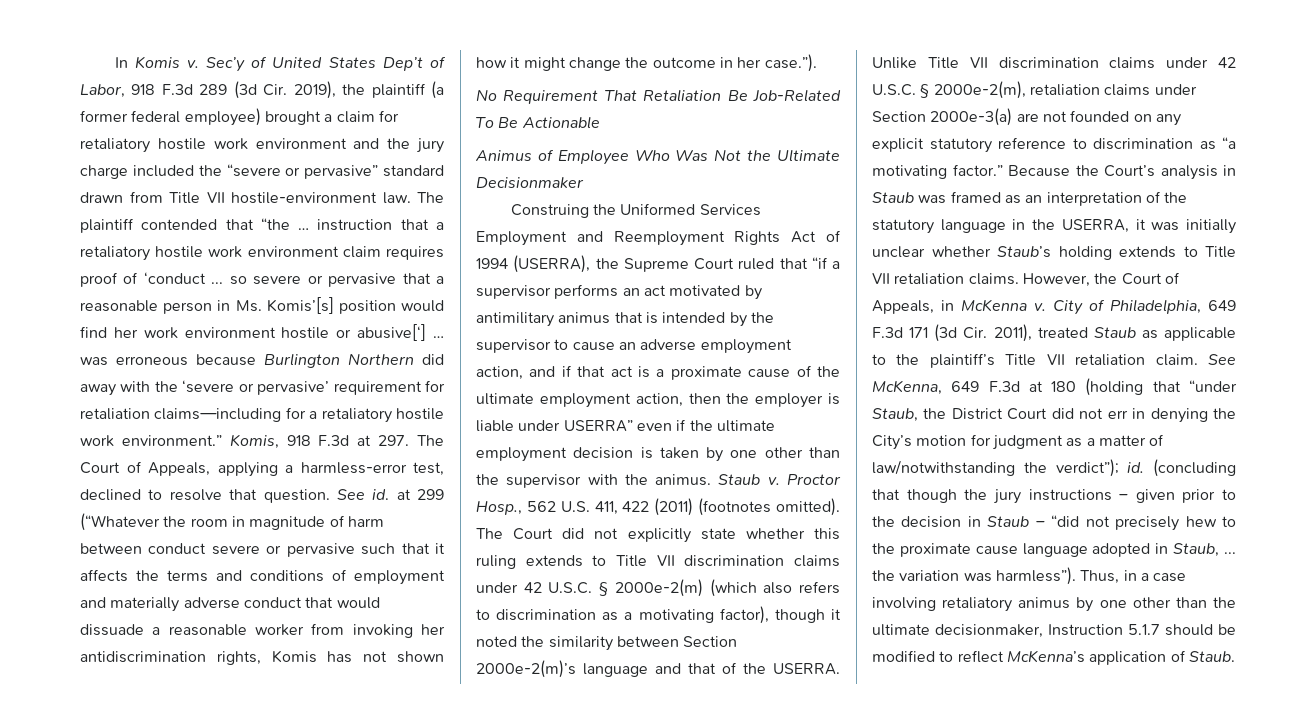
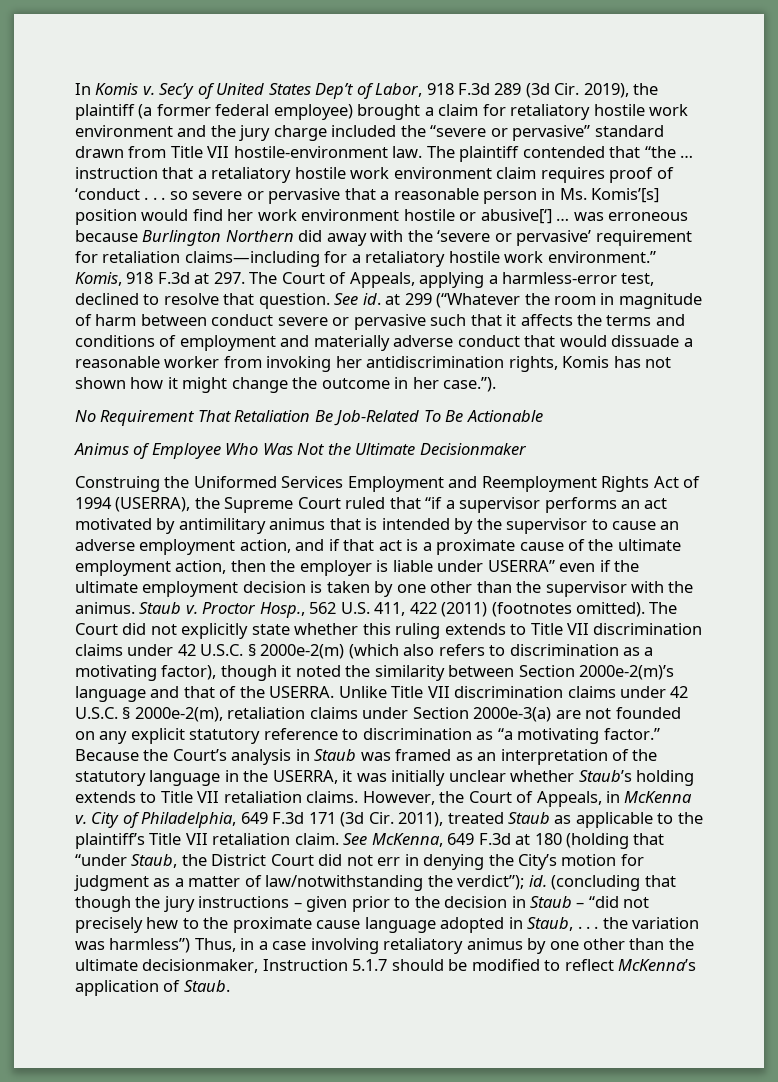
- The plaintiff contended that “the … instruction that a retaliatory hostile work environment claim requires proof of ‘conduct ... so severe or pervasive that a reasonable person in Ms. Komis’[s] position would find her work environment hostile or abusive[‘] … was erroneous because Burlington Northern did away with the ‘severe or pervasive’ requirement for retaliation claims—including for a retaliatory hostile work environment.”
+ The plaintiff contended that “the … instruction that a retaliatory hostile work environment claim requires proof of ‘conduct . . . so severe or pervasive that a reasonable person in Ms. Komis’[s] position would find her work environment hostile or abusive[‘] … was erroneous because Burlington Northern did away with the ‘severe or pervasive’ requirement for retaliation claims—including for a retaliatory hostile work environment.”
- (concluding that though the jury instructions – given prior to the decision in Staub – “did not precisely hew to the proximate cause language adopted in Staub, ... the variation was harmless”). Thus, in a case involving retaliatory animus by one other than the ultimate decisionmaker, Instruction 5.1.7 should be modified to reflect McKenna’s application of Staub.
+ (concluding that though the jury instructions – given prior to the decision in Staub – “did not precisely hew to the proximate cause language adopted in Staub, . . . the variation was harmless”) Thus, in a case involving retaliatory animus by one other than the ultimate decisionmaker, Instruction 5.1.7 should be modified to reflect McKenna’s application of Staub.

